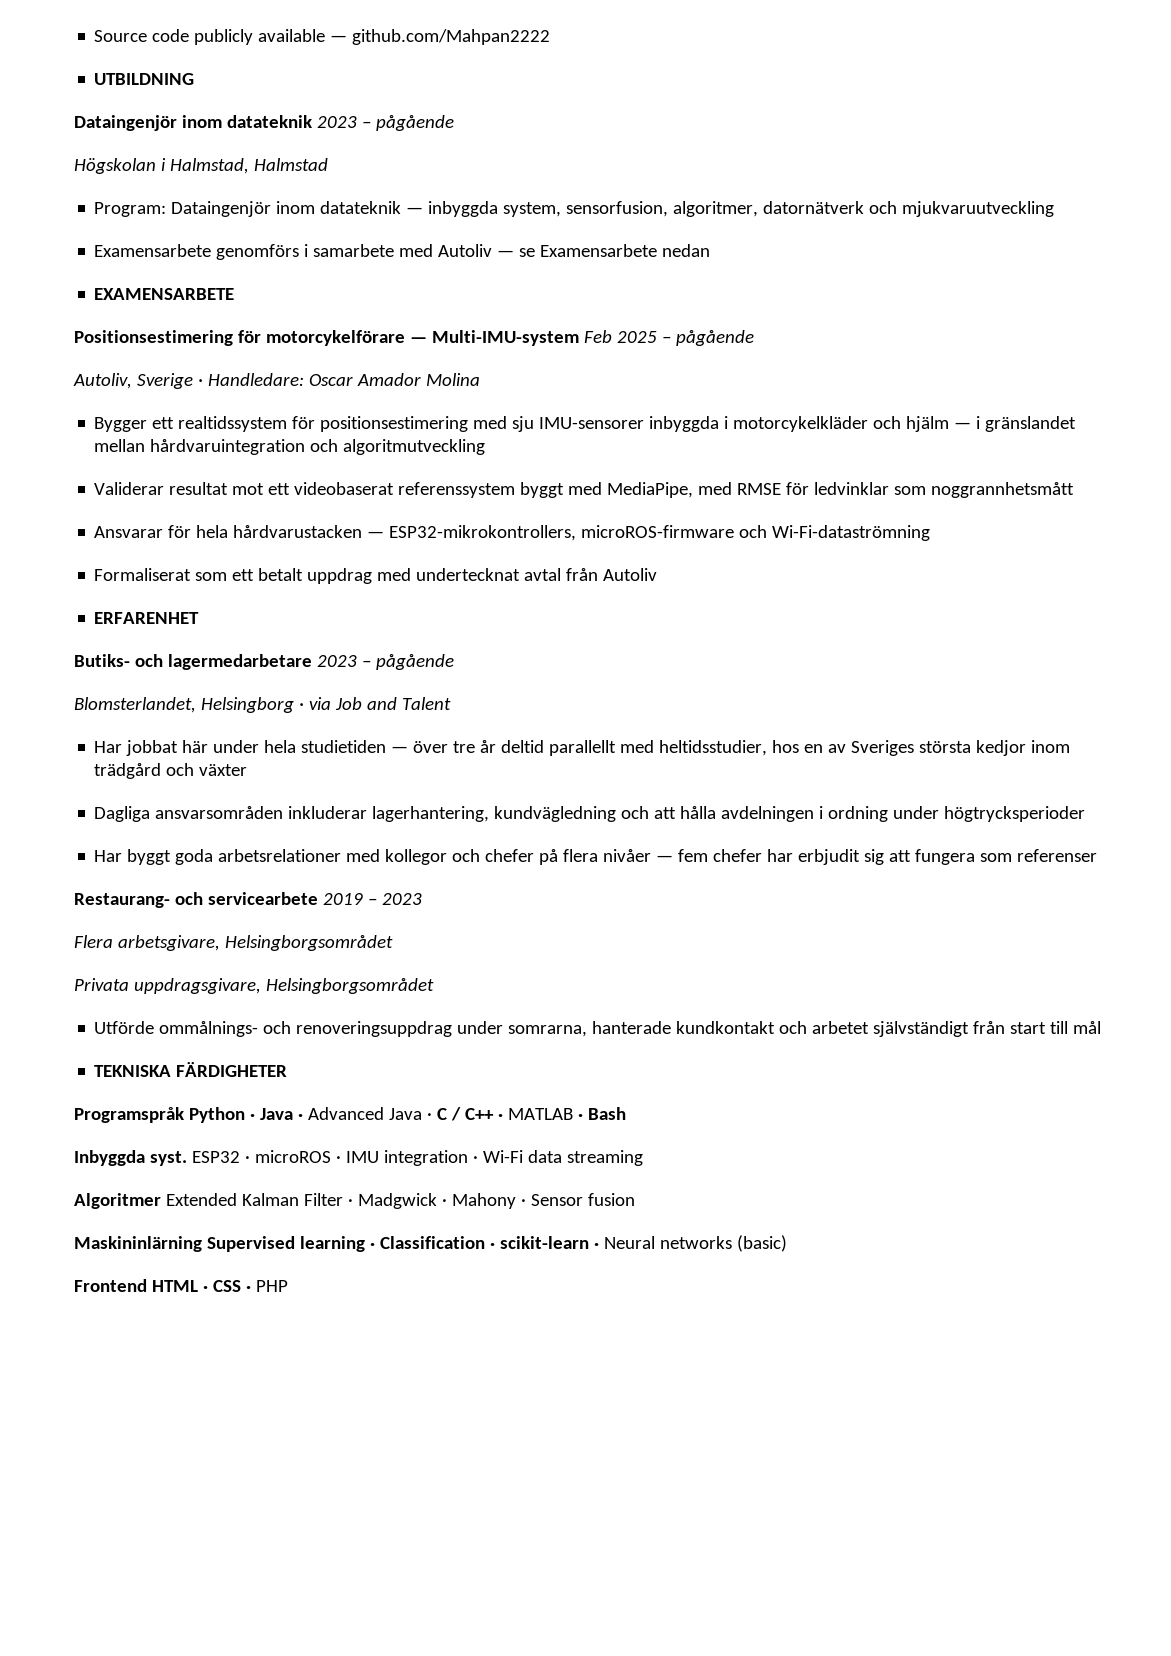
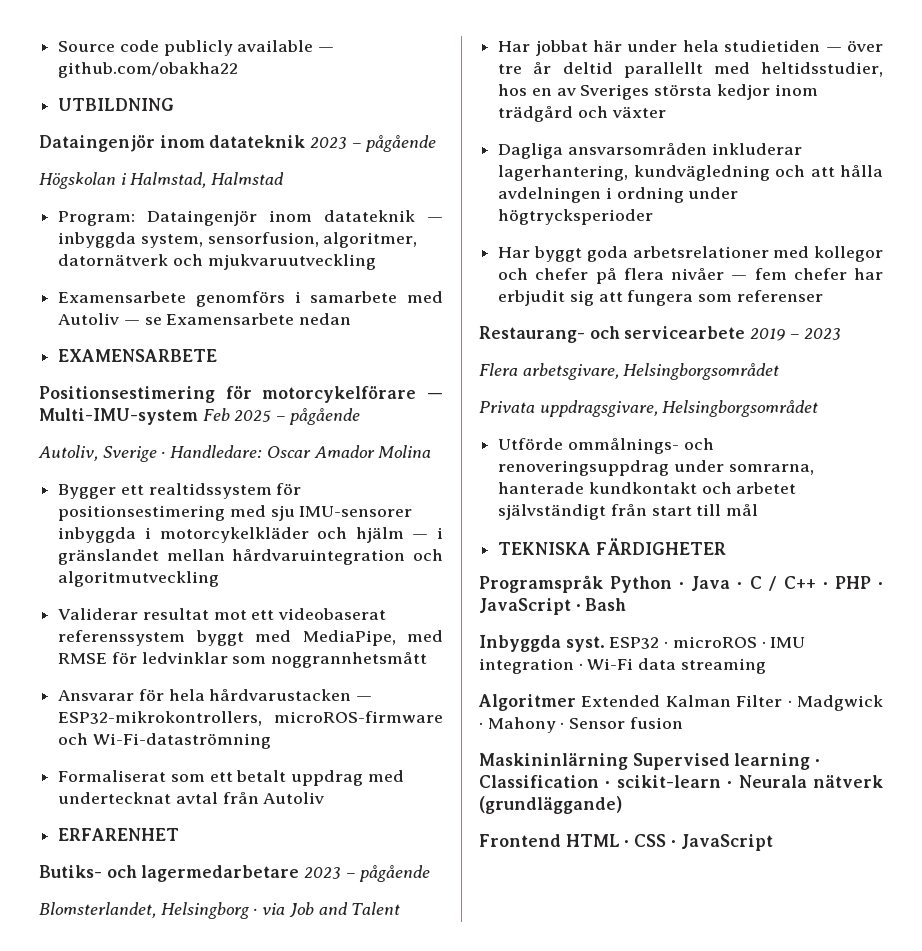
- Source code publicly available — github.com/Mahpan2222
+ Source code publicly available — github.com/obakha22
- Programspråk Python · Java · Advanced Java · C / C++ · MATLAB · Bash
+ Programspråk Python · Java · C / C++ · PHP · JavaScript · Bash
- Maskininlärning Supervised learning · Classification · scikit-learn · Neural networks (basic)
+ Maskininlärning Supervised learning · Classification · scikit-learn · Neurala nätverk (grundläggande)
- Frontend HTML · CSS · PHP
+ Frontend HTML · CSS · JavaScript

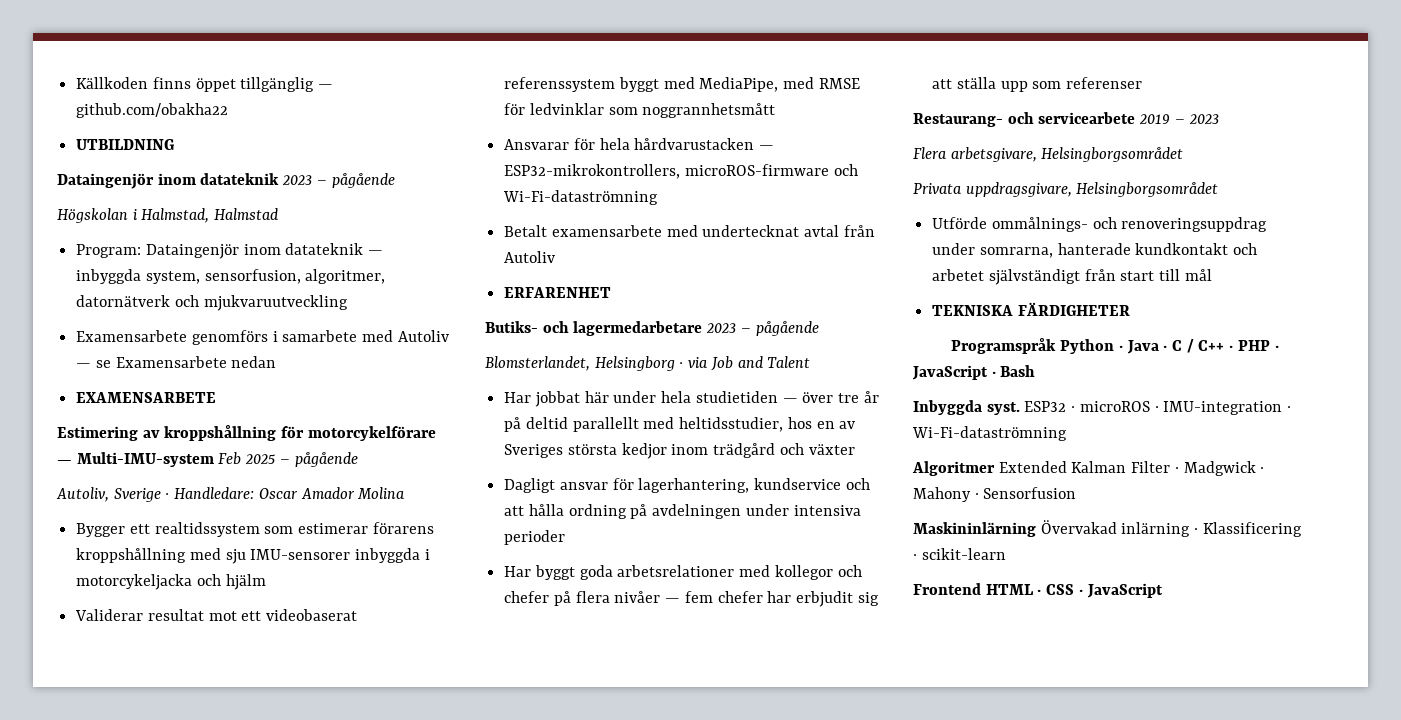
- Source code publicly available — github.com/obakha22
+ Källkoden finns öppet tillgänglig — github.com/obakha22
- Positionsestimering för motorcykelförare — Multi-IMU-system Feb 2025 – pågående
+ Estimering av kroppshållning för motorcykelförare — Multi-IMU-system Feb 2025 – pågående
- Bygger ett realtidssystem för positionsestimering med sju IMU-sensorer inbyggda i motorcykelkläder och hjälm — i gränslandet mellan hårdvaruintegration och algoritmutveckling
+ Bygger ett realtidssystem som estimerar förarens kroppshållning med sju IMU-sensorer inbyggda i motorcykeljacka och hjälm
- Formaliserat som ett betalt uppdrag med undertecknat avtal från Autoliv
+ Betalt examensarbete med undertecknat avtal från Autoliv
- Har jobbat här under hela studietiden — över tre år deltid parallellt med heltidsstudier, hos en av Sveriges största kedjor inom trädgård och växter
+ Har jobbat här under hela studietiden — över tre år på deltid parallellt med heltidsstudier, hos en av Sveriges största kedjor inom trädgård och växter
- Dagliga ansvarsområden inkluderar lagerhantering, kundvägledning och att hålla avdelningen i ordning under högtrycksperioder
+ Dagligt ansvar för lagerhantering, kundservice och att hålla ordning på avdelningen under intensiva perioder
- Har byggt goda arbetsrelationer med kollegor och chefer på flera nivåer — fem chefer har erbjudit sig att fungera som referenser
+ Har byggt goda arbetsrelationer med kollegor och chefer på flera nivåer — fem chefer har erbjudit sig att ställa upp som referenser
- ESP32 · microROS · IMU integration · Wi-Fi data streaming
+ ESP32 · microROS · IMU-integration · Wi-Fi-dataströmning
- Algoritmer Extended Kalman Filter · Madgwick · Mahony · Sensor fusion
+ Algoritmer Extended Kalman Filter · Madgwick · Mahony · Sensorfusion
- Maskininlärning Supervised learning · Classification · scikit-learn · Neurala nätverk (grundläggande)
+ Maskininlärning Övervakad inlärning · Klassificering · scikit-learn

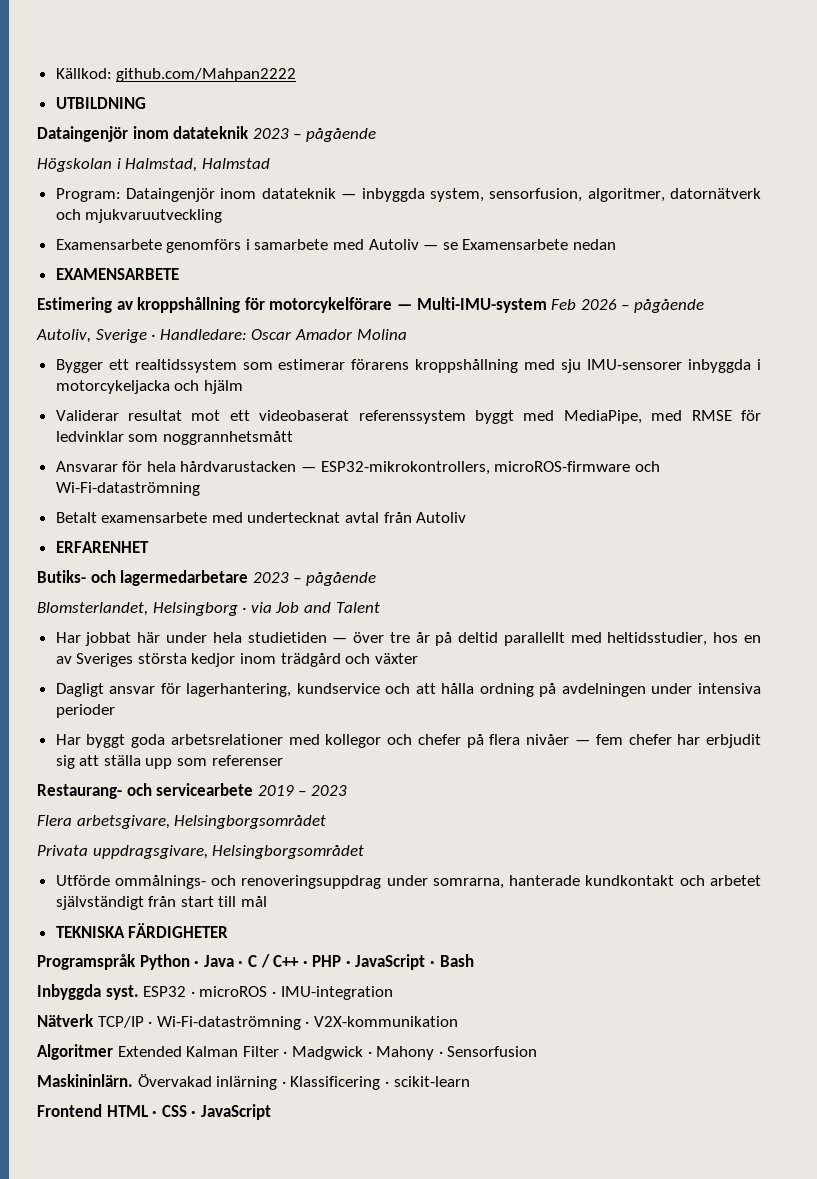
- Källkoden finns öppet tillgänglig — github.com/obakha22
+ Källkod: github.com/Mahpan2222
- Estimering av kroppshållning för motorcykelförare — Multi-IMU-system Feb 2025 – pågående
+ Estimering av kroppshållning för motorcykelförare — Multi-IMU-system Feb 2026 – pågående
- ESP32 · microROS · IMU-integration · Wi-Fi-dataströmning
+ ESP32 · microROS · IMU-integration
+ Nätverk TCP/IP · Wi-Fi-dataströmning · V2X-kommunikation
- Maskininlärning Övervakad inlärning · Klassificering · scikit-learn
+ Maskininlärn. Övervakad inlärning · Klassificering · scikit-learn

